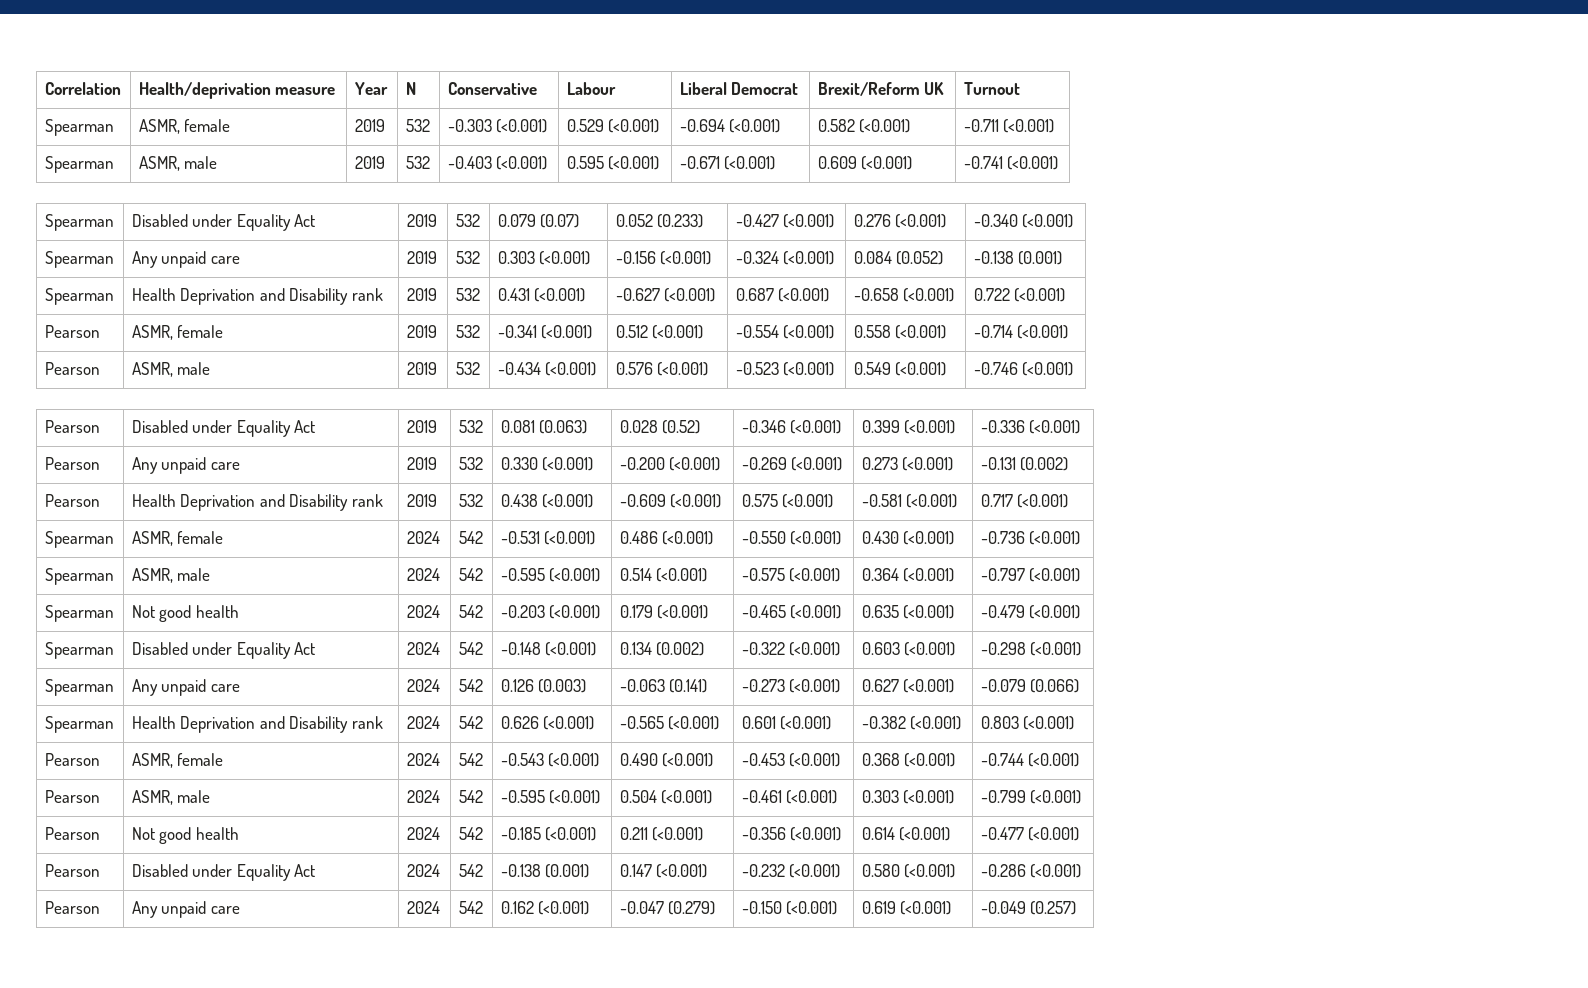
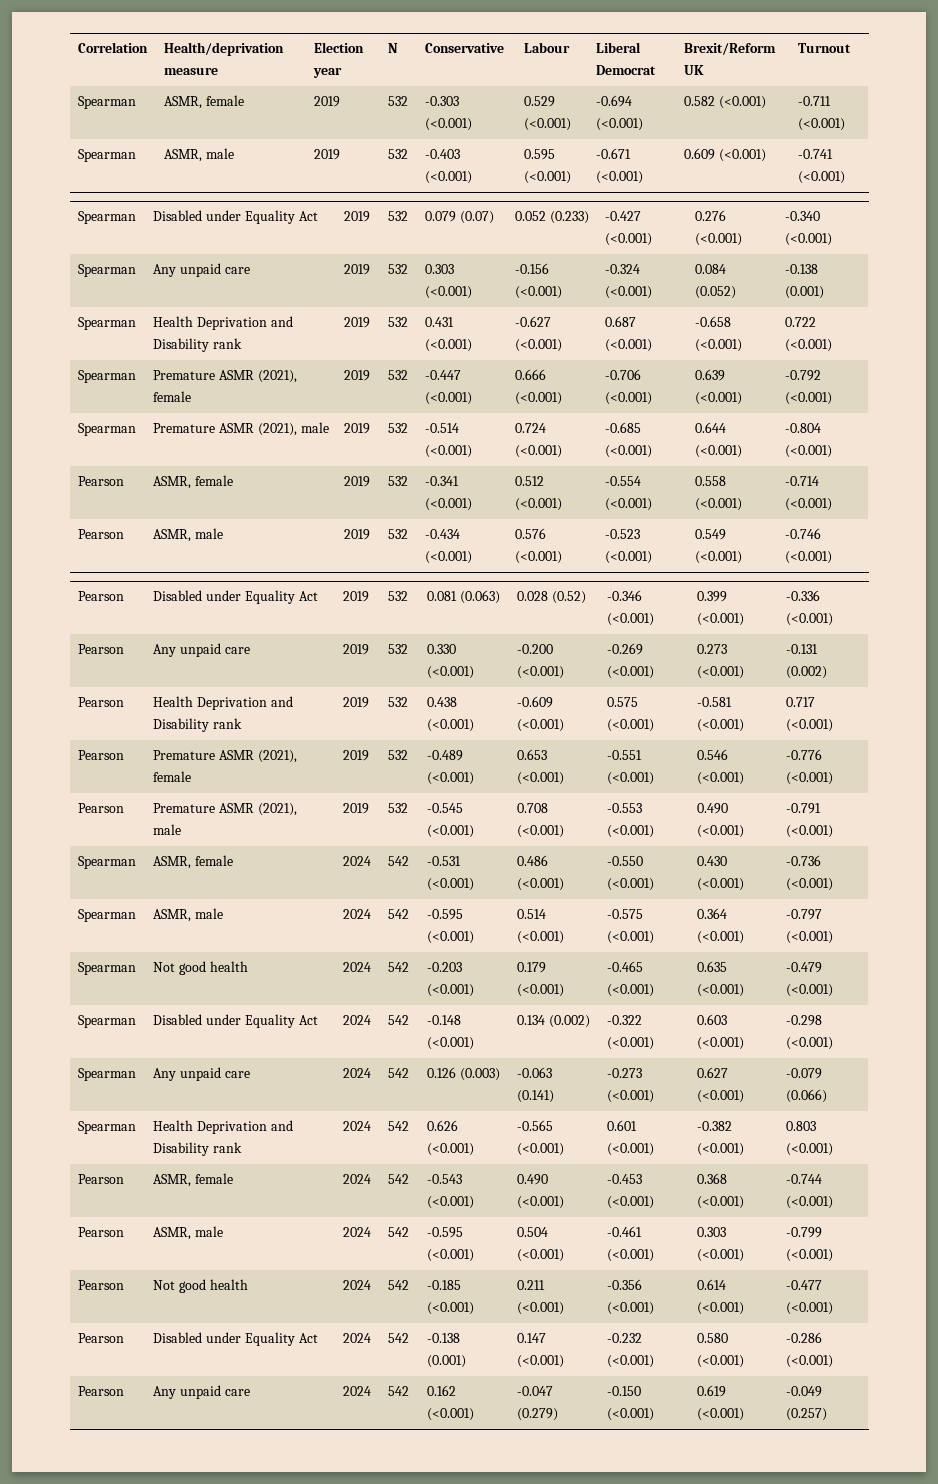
- Correlation | Health/deprivation measure | Year | N | Conservative | Labour | Liberal Democrat | Brexit/Reform UK | Turnout
+ Correlation | Health/deprivation measure | Election year | N | Conservative | Labour | Liberal Democrat | Brexit/Reform UK | Turnout
+ Spearman | Premature ASMR (2021), female | 2019 | 532 | -0.447 (<0.001) | 0.666 (<0.001) | -0.706 (<0.001) | 0.639 (<0.001) | -0.792 (<0.001)
+ Spearman | Premature ASMR (2021), male | 2019 | 532 | -0.514 (<0.001) | 0.724 (<0.001) | -0.685 (<0.001) | 0.644 (<0.001) | -0.804 (<0.001)
+ Pearson | Premature ASMR (2021), female | 2019 | 532 | -0.489 (<0.001) | 0.653 (<0.001) | -0.551 (<0.001) | 0.546 (<0.001) | -0.776 (<0.001)
+ Pearson | Premature ASMR (2021), male | 2019 | 532 | -0.545 (<0.001) | 0.708 (<0.001) | -0.553 (<0.001) | 0.490 (<0.001) | -0.791 (<0.001)

